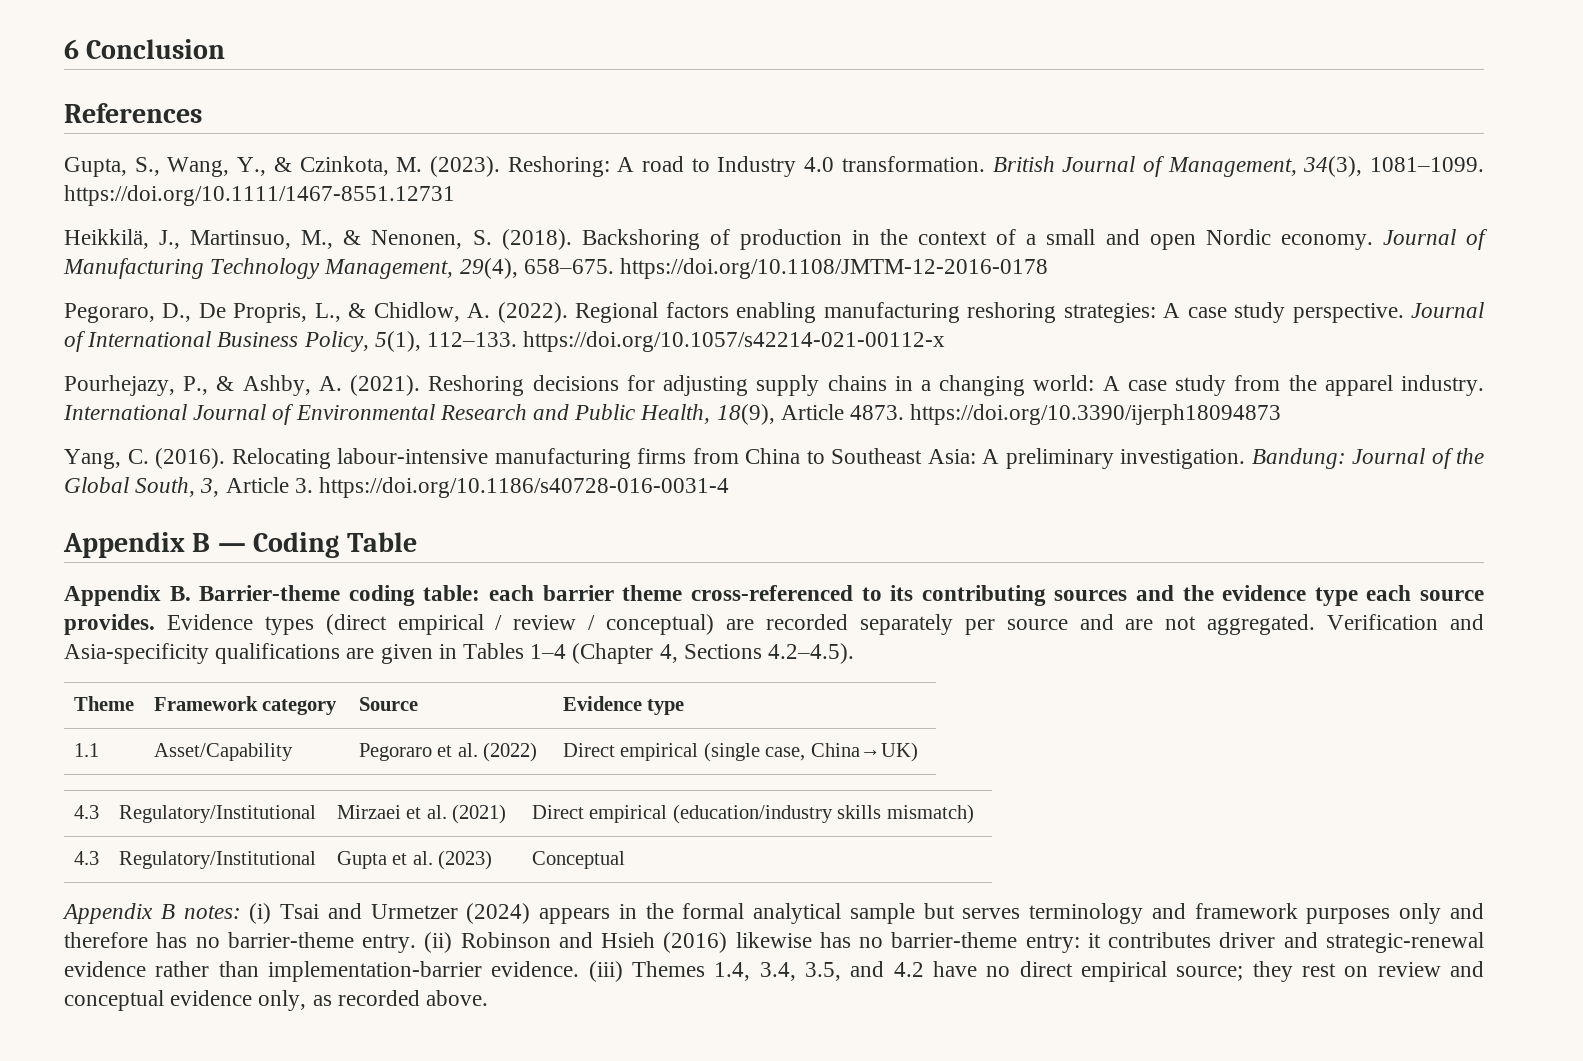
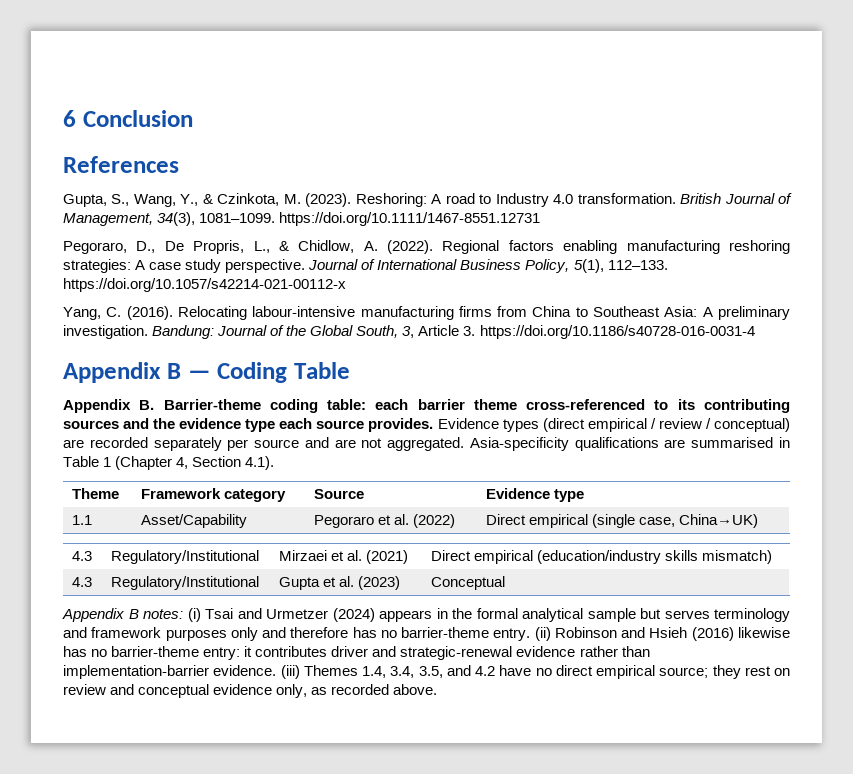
- Heikkilä, J., Martinsuo, M., & Nenonen, S. (2018). Backshoring of production in the context of a small and open Nordic economy. Journal of Manufacturing Technology Management, 29(4), 658–675. https://doi.org/10.1108/JMTM-12-2016-0178
- Pourhejazy, P., & Ashby, A. (2021). Reshoring decisions for adjusting supply chains in a changing world: A case study from the apparel industry. International Journal of Environmental Research and Public Health, 18(9), Article 4873. https://doi.org/10.3390/ijerph18094873
- Verification and Asia-specificity qualifications are given in Tables 1–4 (Chapter 4, Sections 4.2–4.5).
+ Asia-specificity qualifications are summarised in Table 1 (Chapter 4, Section 4.1).

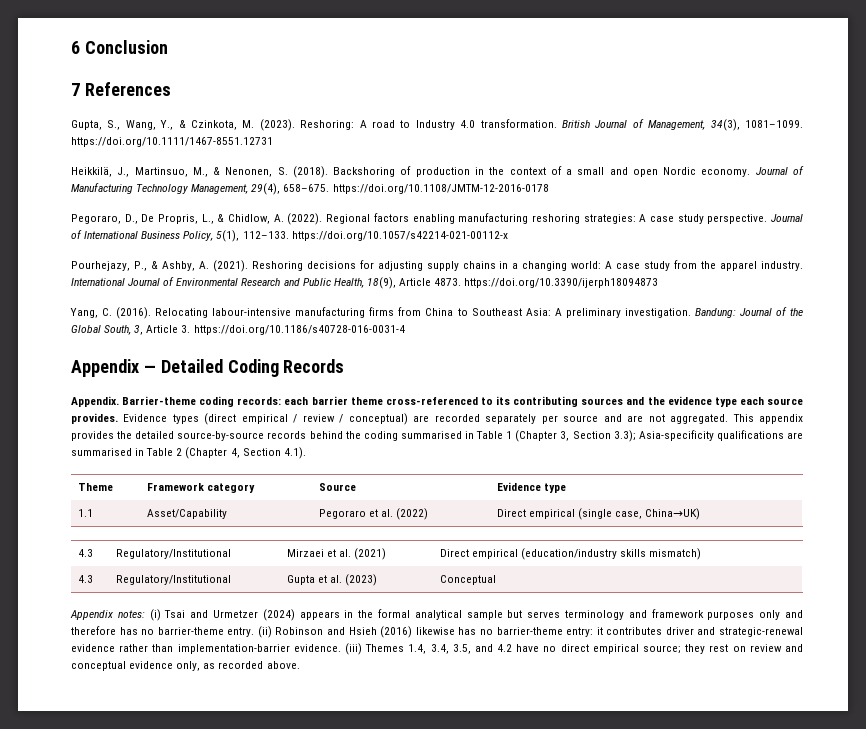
- References
+ 7 References
+ Heikkilä, J., Martinsuo, M., & Nenonen, S. (2018). Backshoring of production in the context of a small and open Nordic economy. Journal of Manufacturing Technology Management, 29(4), 658–675. https://doi.org/10.1108/JMTM-12-2016-0178
+ Pourhejazy, P., & Ashby, A. (2021). Reshoring decisions for adjusting supply chains in a changing world: A case study from the apparel industry. International Journal of Environmental Research and Public Health, 18(9), Article 4873. https://doi.org/10.3390/ijerph18094873
- Appendix B — Coding Table
- Appendix B. Barrier-theme coding table: each barrier theme cross-referenced to its contributing sources and the evidence type each source provides.
+ Appendix — Detailed Coding Records
+ Appendix. Barrier-theme coding records: each barrier theme cross-referenced to its contributing sources and the evidence type each source provides.
- Asia-specificity qualifications are summarised in Table 1 (Chapter 4, Section 4.1).
+ This appendix provides the detailed source-by-source records behind the coding summarised in Table 1 (Chapter 3, Section 3.3); Asia-specificity qualifications are summarised in Table 2 (Chapter 4, Section 4.1).
- Appendix B notes: (i) Tsai and Urmetzer (2024) appears in the formal analytical sample but serves terminology and framework purposes only and therefore has no barrier-theme entry.
+ Appendix notes: (i) Tsai and Urmetzer (2024) appears in the formal analytical sample but serves terminology and framework purposes only and therefore has no barrier-theme entry.

